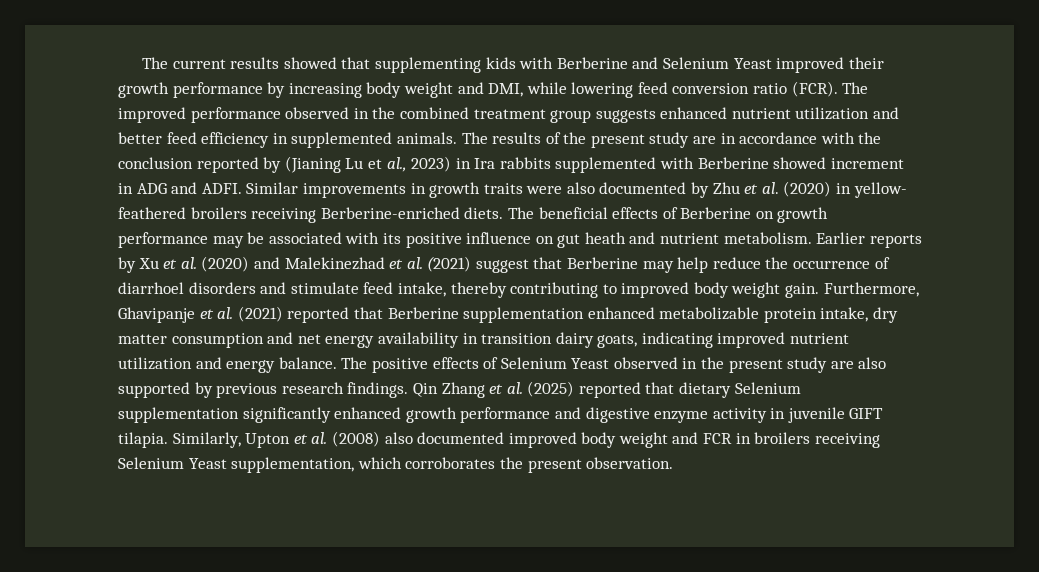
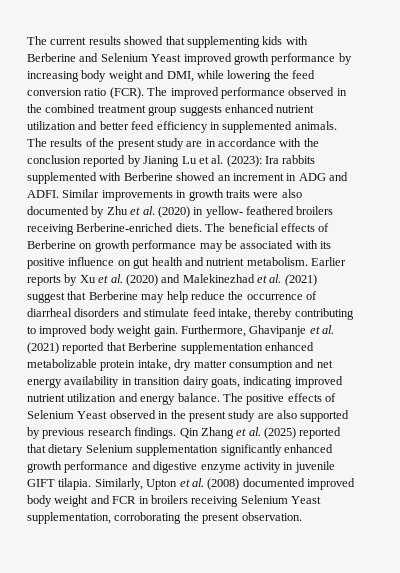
- The current results showed that supplementing kids with Berberine and Selenium Yeast improved their growth performance by increasing body weight and DMI, while lowering feed conversion ratio (FCR).
+ The current results showed that supplementing kids with Berberine and Selenium Yeast improved growth performance by increasing body weight and DMI, while lowering the feed conversion ratio (FCR).
- The results of the present study are in accordance with the conclusion reported by (Jianing Lu et al., 2023) in Ira rabbits supplemented with Berberine showed increment in ADG and ADFI.
+ The results of the present study are in accordance with the conclusion reported by Jianing Lu et al. (2023): Ira rabbits supplemented with Berberine showed an increment in ADG and ADFI.
- The beneficial effects of Berberine on growth performance may be associated with its positive influence on gut heath and nutrient metabolism.
+ The beneficial effects of Berberine on growth performance may be associated with its positive influence on gut health and nutrient metabolism.
- Earlier reports by Xu et al. (2020) and Malekinezhad et al. (2021) suggest that Berberine may help reduce the occurrence of diarrhoel disorders and stimulate feed intake, thereby contributing to improved body weight gain.
+ Earlier reports by Xu et al. (2020) and Malekinezhad et al. (2021) suggest that Berberine may help reduce the occurrence of diarrheal disorders and stimulate feed intake, thereby contributing to improved body weight gain.
- Similarly, Upton et al. (2008) also documented improved body weight and FCR in broilers receiving Selenium Yeast supplementation, which corroborates the present observation.
+ Similarly, Upton et al. (2008) documented improved body weight and FCR in broilers receiving Selenium Yeast supplementation, corroborating the present observation.

